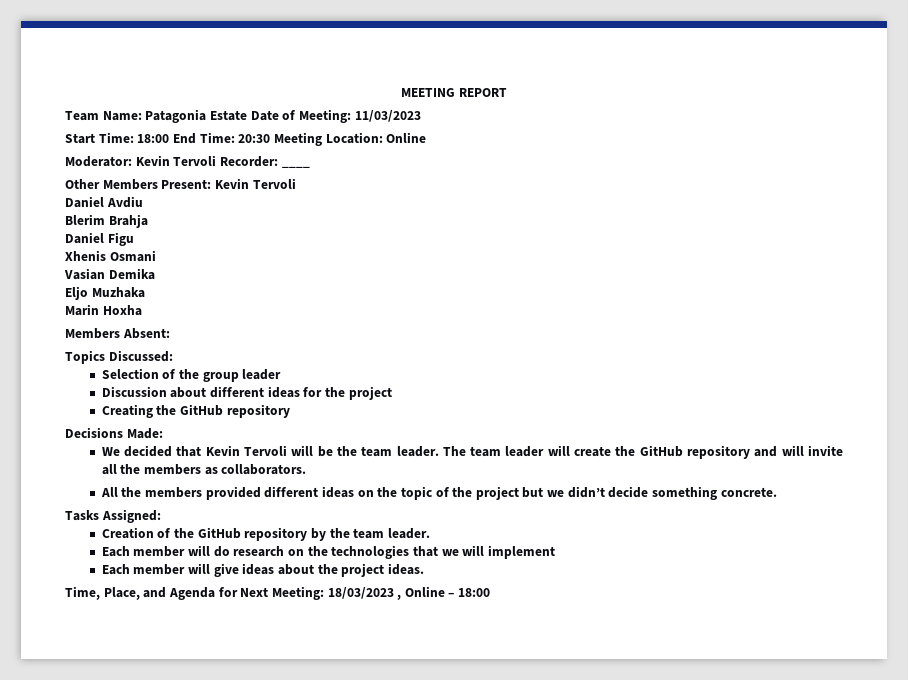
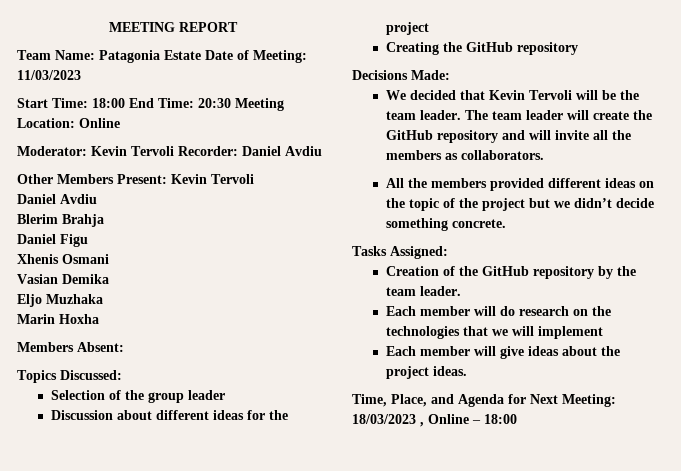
- Moderator: Kevin Tervoli Recorder: ____
+ Moderator: Kevin Tervoli Recorder: Daniel Avdiu

